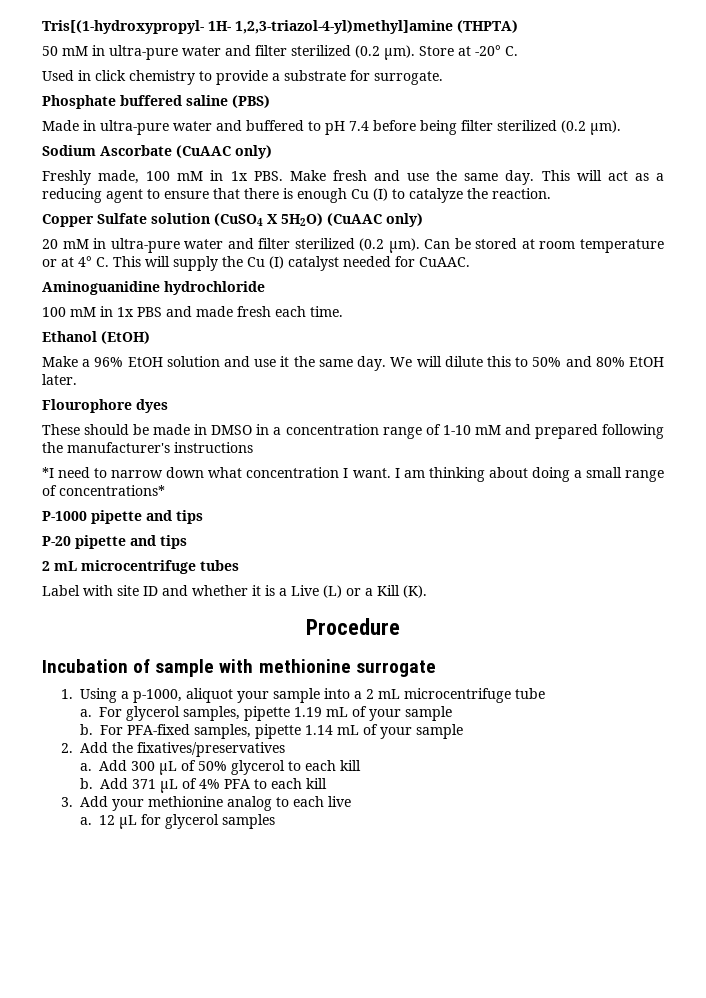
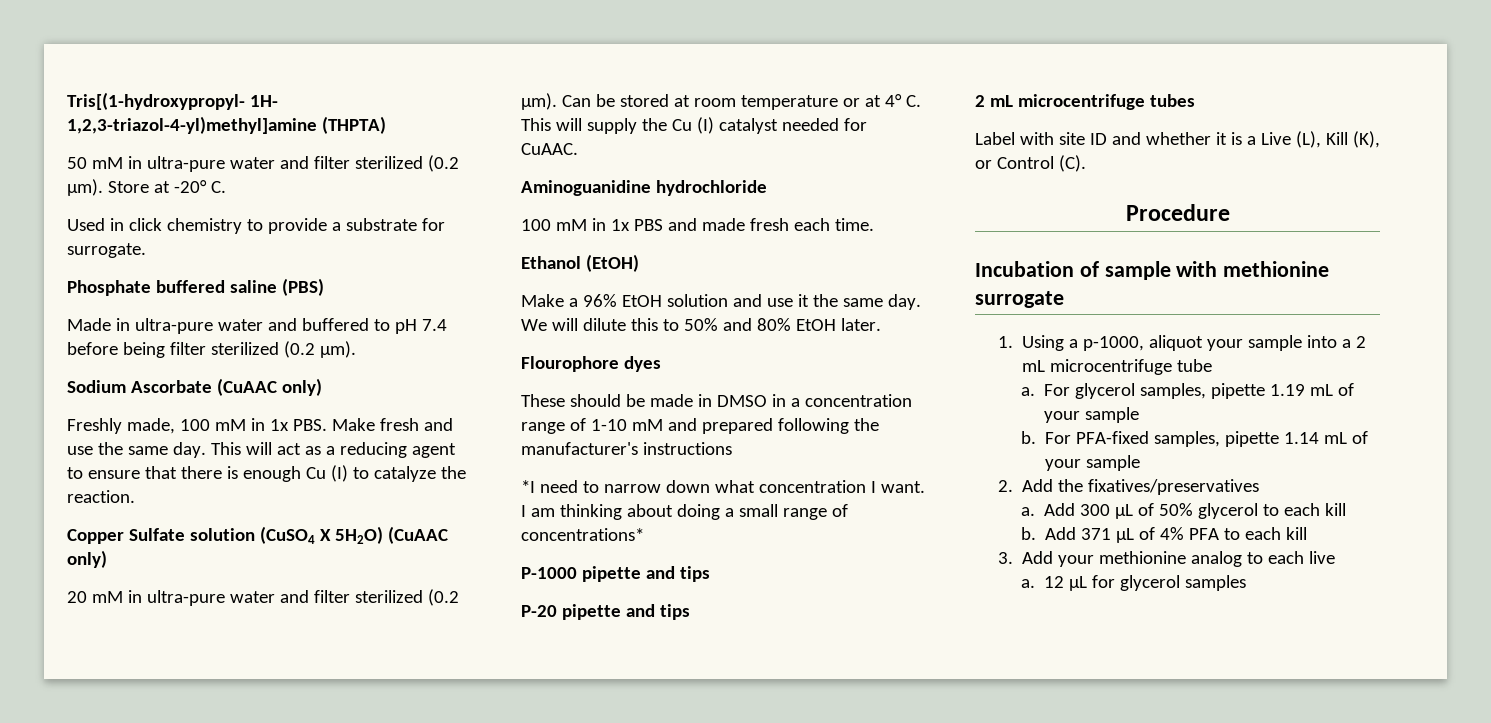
- Label with site ID and whether it is a Live (L) or a Kill (K).
+ Label with site ID and whether it is a Live (L), Kill (K), or Control (C).

